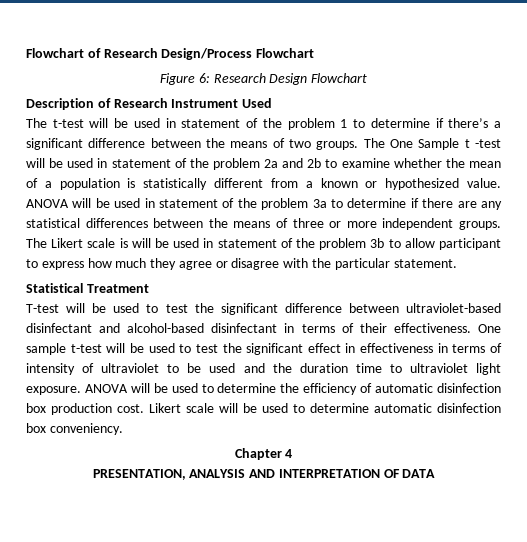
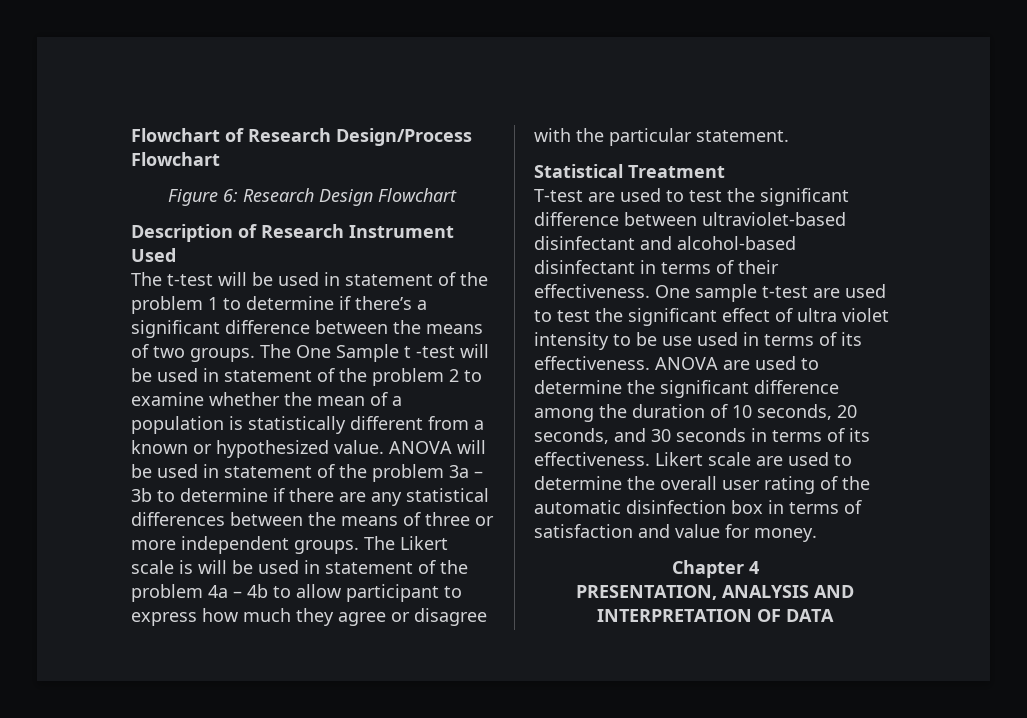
- The One Sample t -test will be used in statement of the problem 2a and 2b to examine whether the mean of a population is statistically different from a known or hypothesized value.
+ The One Sample t -test will be used in statement of the problem 2 to examine whether the mean of a population is statistically different from a known or hypothesized value.
- ANOVA will be used in statement of the problem 3a to determine if there are any statistical differences between the means of three or more independent groups.
+ ANOVA will be used in statement of the problem 3a – 3b to determine if there are any statistical differences between the means of three or more independent groups.
- The Likert scale is will be used in statement of the problem 3b to allow participant to express how much they agree or disagree with the particular statement.
+ The Likert scale is will be used in statement of the problem 4a – 4b to allow participant to express how much they agree or disagree with the particular statement.
- T-test will be used to test the significant difference between ultraviolet-based disinfectant and alcohol-based disinfectant in terms of their effectiveness.
+ T-test are used to test the significant difference between ultraviolet-based disinfectant and alcohol-based disinfectant in terms of their effectiveness.
- One sample t-test will be used to test the significant effect in effectiveness in terms of intensity of ultraviolet to be used and the duration time to ultraviolet light exposure. ANOVA will be used to determine the efficiency of automatic disinfection box production cost. Likert scale will be used to determine automatic disinfection box conveniency.
+ One sample t-test are used to test the significant effect of ultra violet intensity to be use used in terms of its effectiveness. ANOVA are used to determine the significant difference among the duration of 10 seconds, 20 seconds, and 30 seconds in terms of its effectiveness. Likert scale are used to determine the overall user rating of the automatic disinfection box in terms of satisfaction and value for money.

